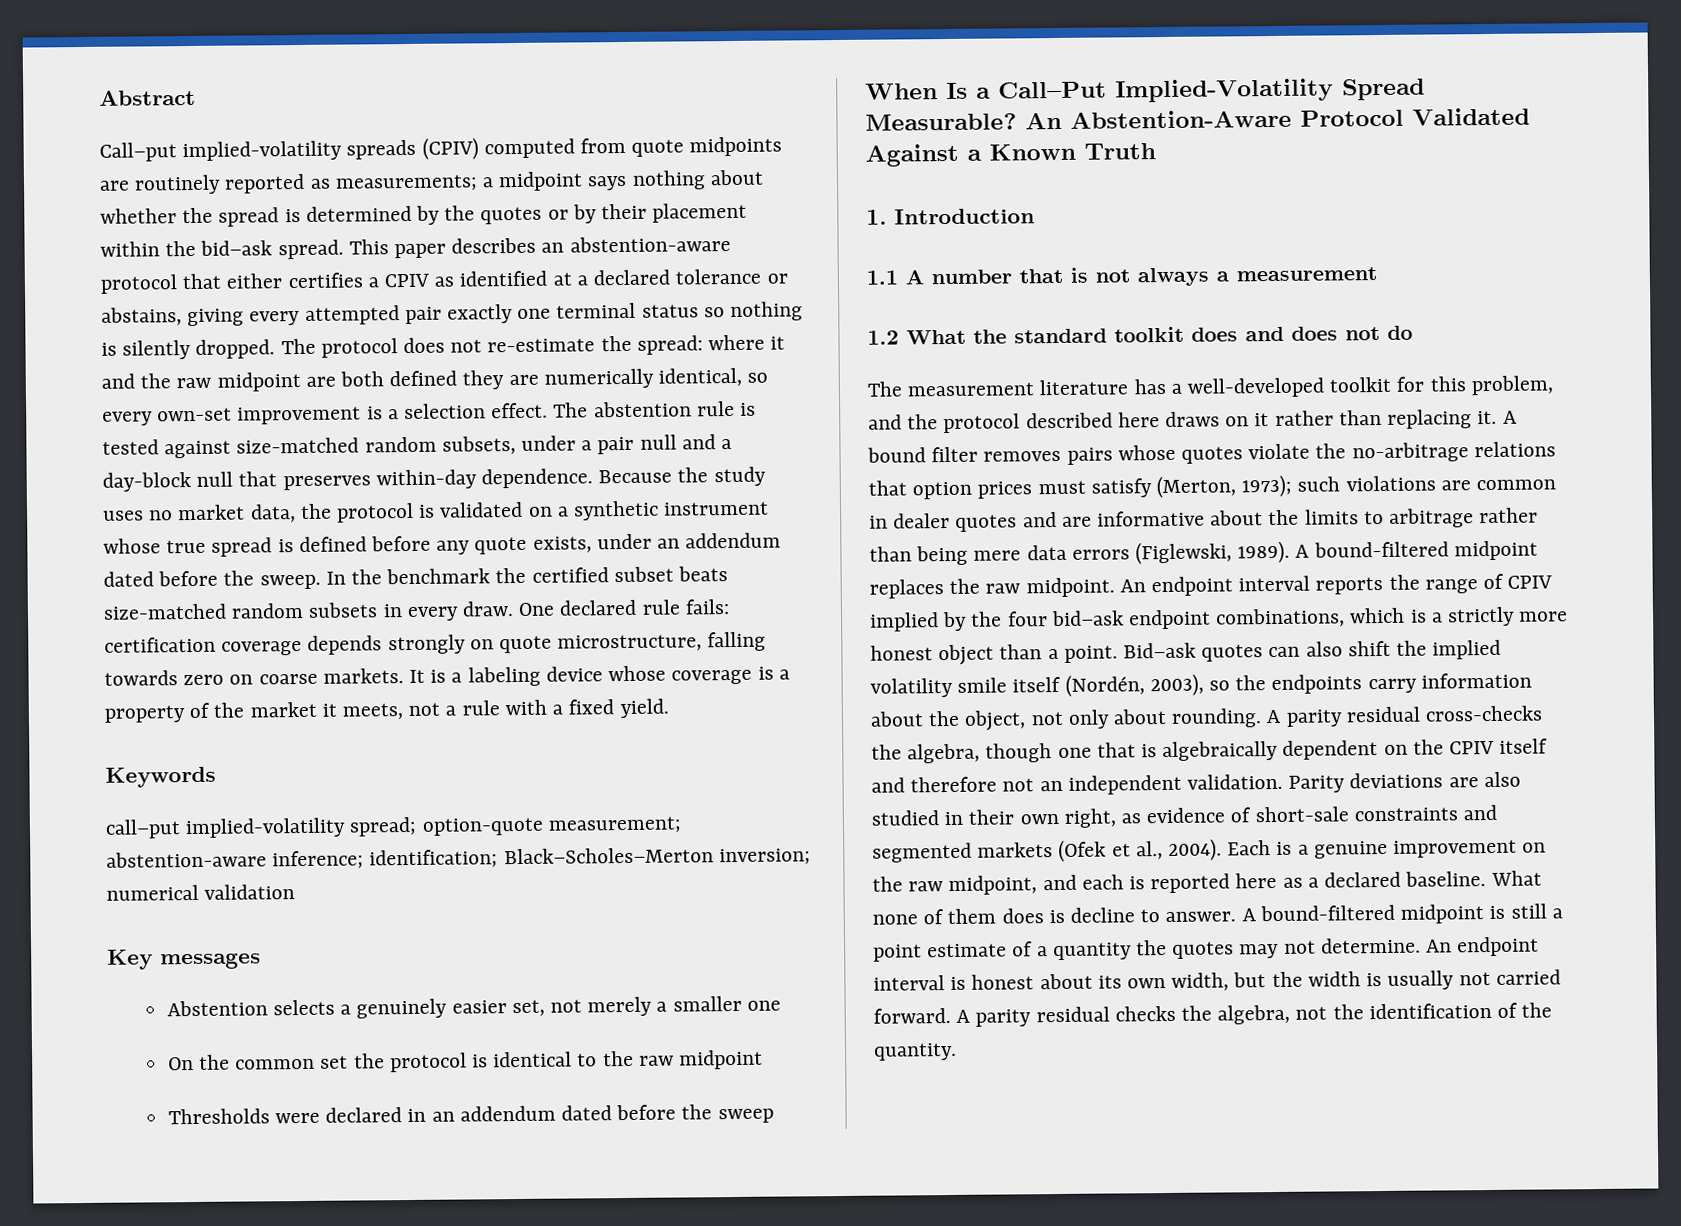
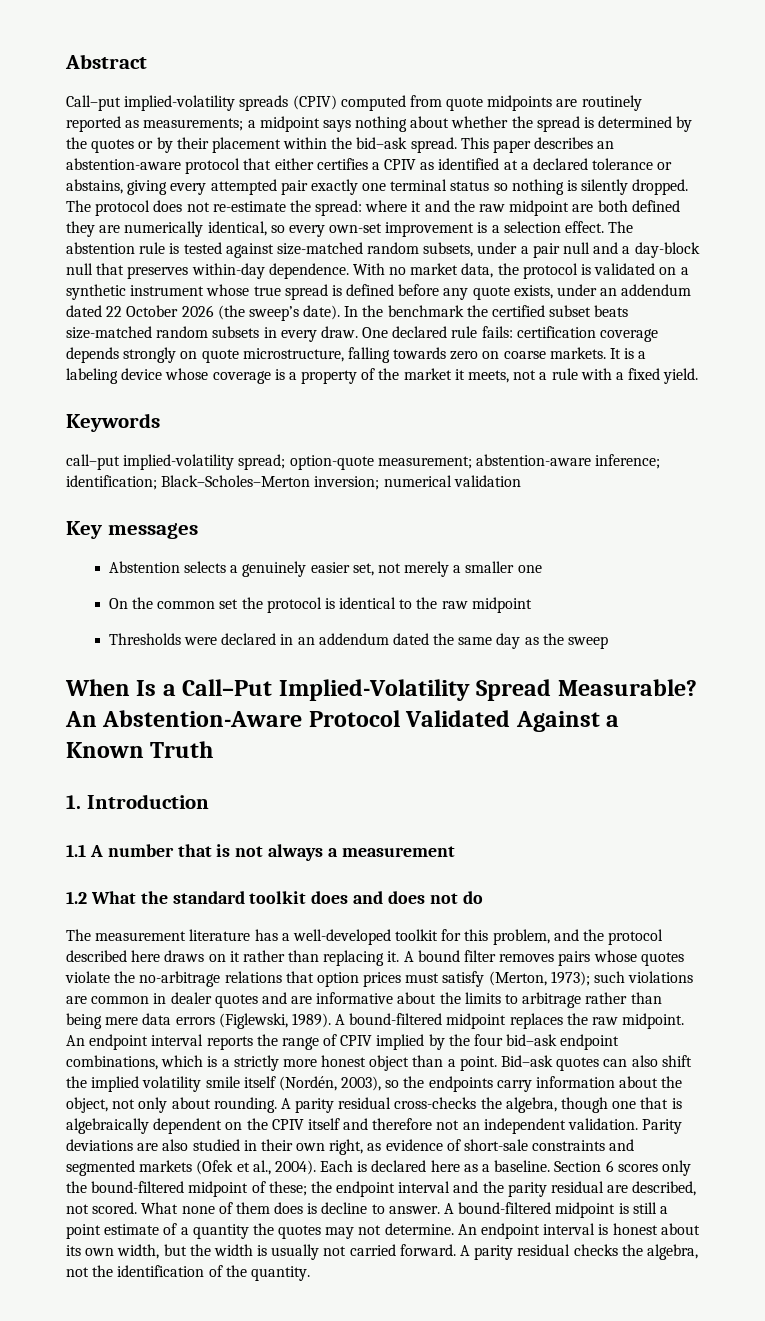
- Because the study uses no market data, the protocol is validated on a synthetic instrument whose true spread is defined before any quote exists, under an addendum dated before the sweep.
+ With no market data, the protocol is validated on a synthetic instrument whose true spread is defined before any quote exists, under an addendum dated 22 October 2026 (the sweep’s date).
- Thresholds were declared in an addendum dated before the sweep
+ Thresholds were declared in an addendum dated the same day as the sweep
- Each is a genuine improvement on the raw midpoint, and each is reported here as a declared baseline.
+ Each is declared here as a baseline. Section 6 scores only the bound-filtered midpoint of these; the endpoint interval and the parity residual are described, not scored.

